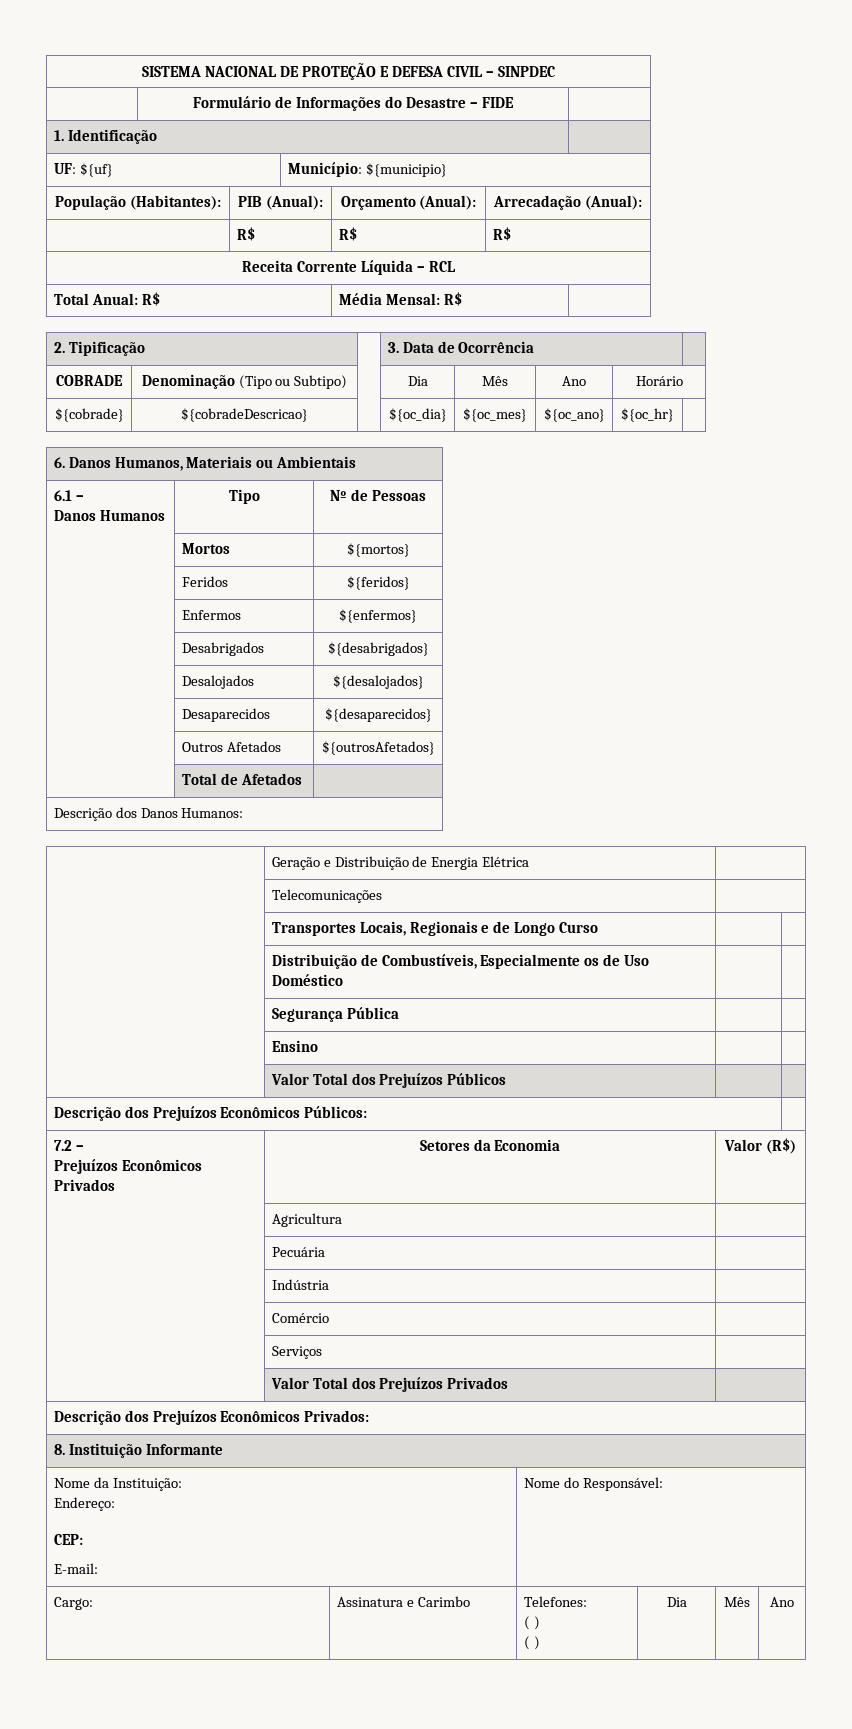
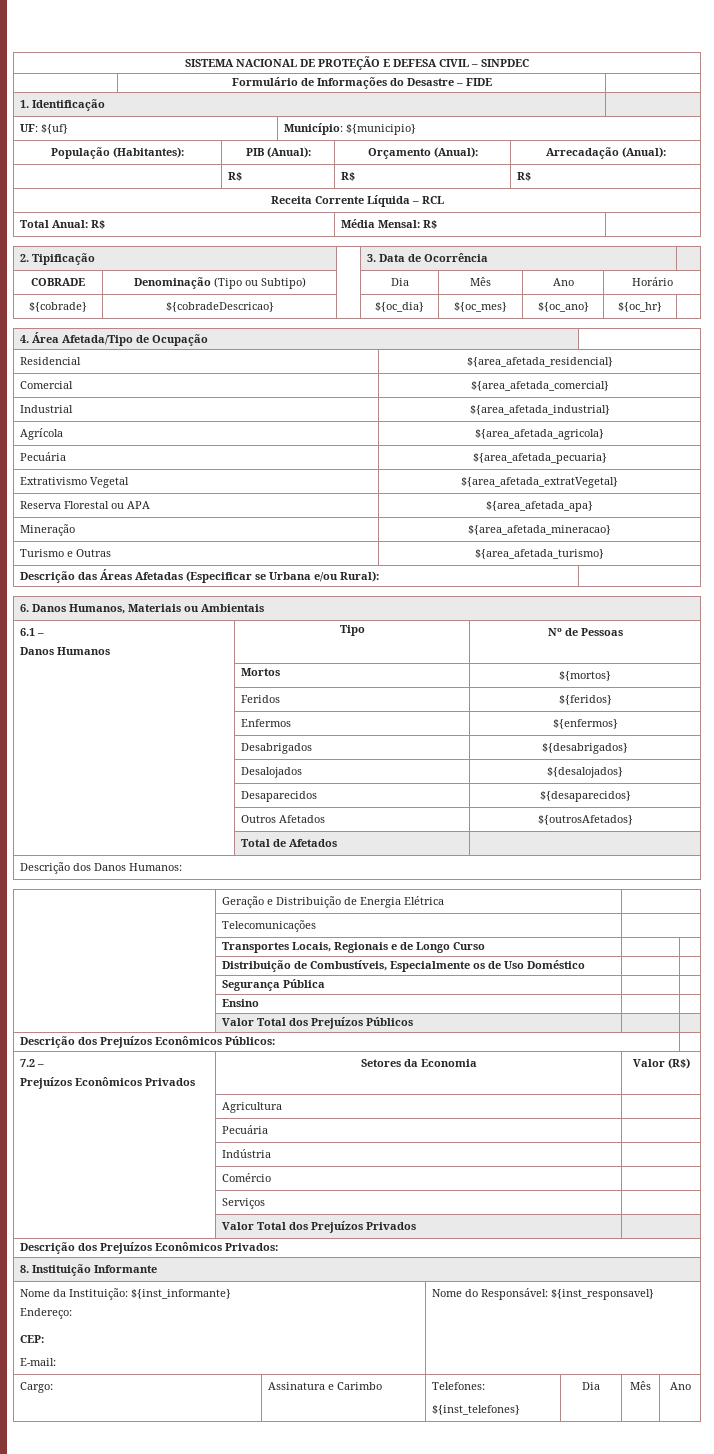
+ 4. Área Afetada/Tipo de Ocupação |
+ Residencial | ${area_afetada_residencial}
+ Comercial | ${area_afetada_comercial}
+ Industrial | ${area_afetada_industrial}
+ Agrícola | ${area_afetada_agricola}
+ Pecuária | ${area_afetada_pecuaria}
+ Extrativismo Vegetal | ${area_afetada_extratVegetal}
+ Reserva Florestal ou APA | ${area_afetada_apa}
+ Mineração | ${area_afetada_mineracao}
+ Turismo e Outras | ${area_afetada_turismo}
+ Descrição das Áreas Afetadas (Especificar se Urbana e/ou Rural): |
- Nome da Instituição:
+ Nome da Instituição: ${inst_informante}
  Endereço:
  CEP:
- E-mail: | Nome do Responsável:
+ E-mail: | Nome do Responsável: ${inst_responsavel}
  Cargo: | Assinatura e Carimbo | Telefones:
- ( )
- ( ) | Dia | Mês | Ano
+ ${inst_telefones} | Dia | Mês | Ano

